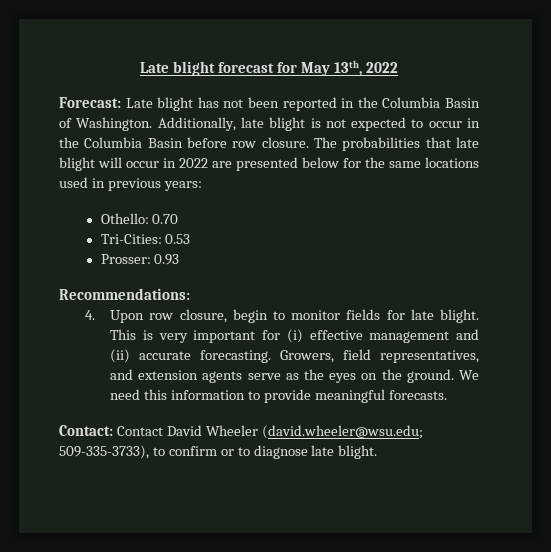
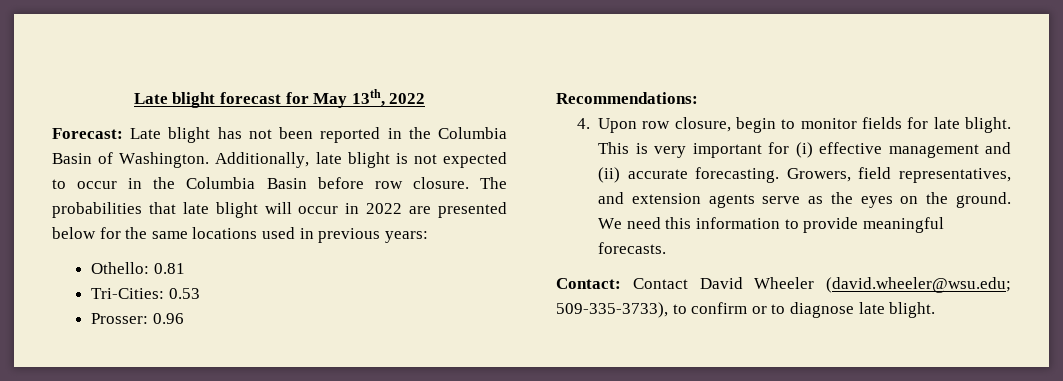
- Othello: 0.70
+ Othello: 0.81
- Prosser: 0.93
+ Prosser: 0.96

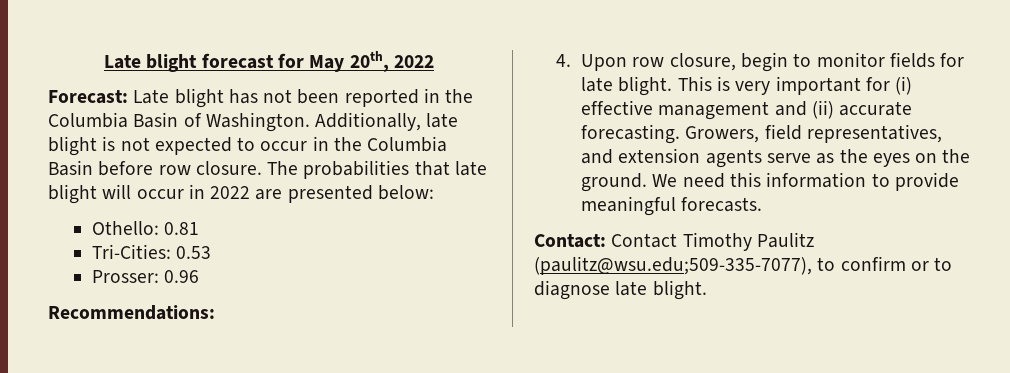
- Late blight forecast for May 13th, 2022
+ Late blight forecast for May 20th, 2022
- The probabilities that late blight will occur in 2022 are presented below for the same locations used in previous years:
+ The probabilities that late blight will occur in 2022 are presented below:
- Contact: Contact David Wheeler (david.wheeler@wsu.edu; 509-335-3733), to confirm or to diagnose late blight.
+ Contact: Contact Timothy Paulitz (paulitz@wsu.edu;509-335-7077), to confirm or to diagnose late blight.

